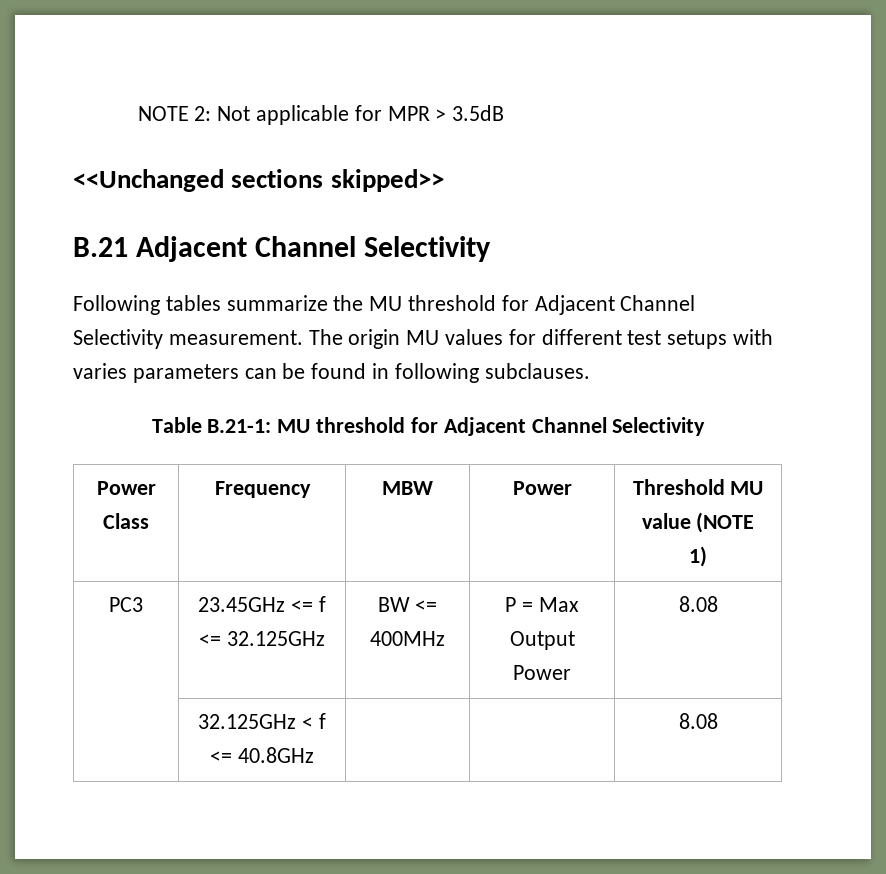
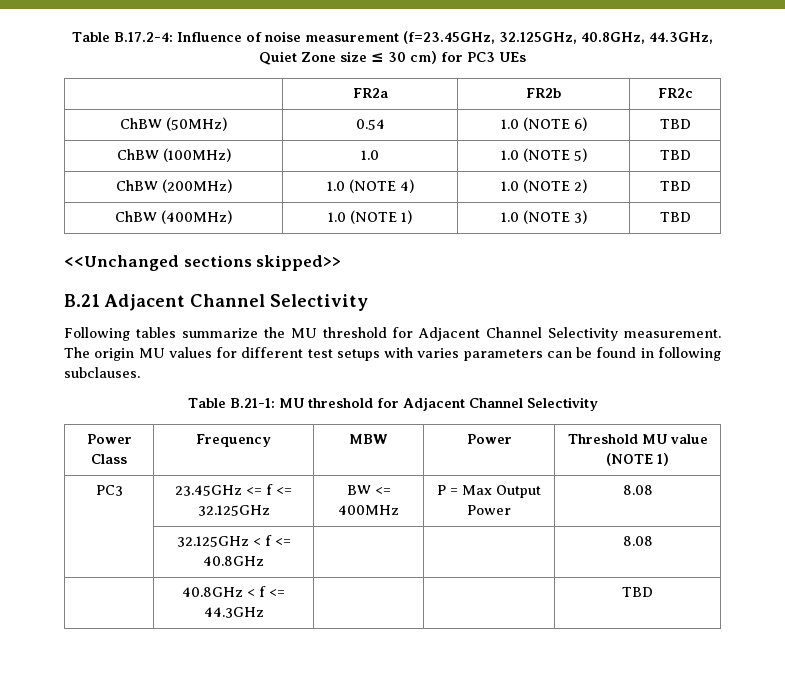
- NOTE 2: Not applicable for MPR > 3.5dB
+ Table B.17.2-4: Influence of noise measurement (f=23.45GHz, 32.125GHz, 40.8GHz, 44.3GHz, Quiet Zone size ≤ 30 cm) for PC3 UEs
+ | FR2a | FR2b | FR2c
+ ChBW (50MHz) | 0.54 | 1.0 (NOTE 6) | TBD
+ ChBW (100MHz) | 1.0 | 1.0 (NOTE 5) | TBD
+ ChBW (200MHz) | 1.0 (NOTE 4) | 1.0 (NOTE 2) | TBD
+ ChBW (400MHz) | 1.0 (NOTE 1) | 1.0 (NOTE 3) | TBD
+ | 40.8GHz < f <= 44.3GHz | | | TBD

